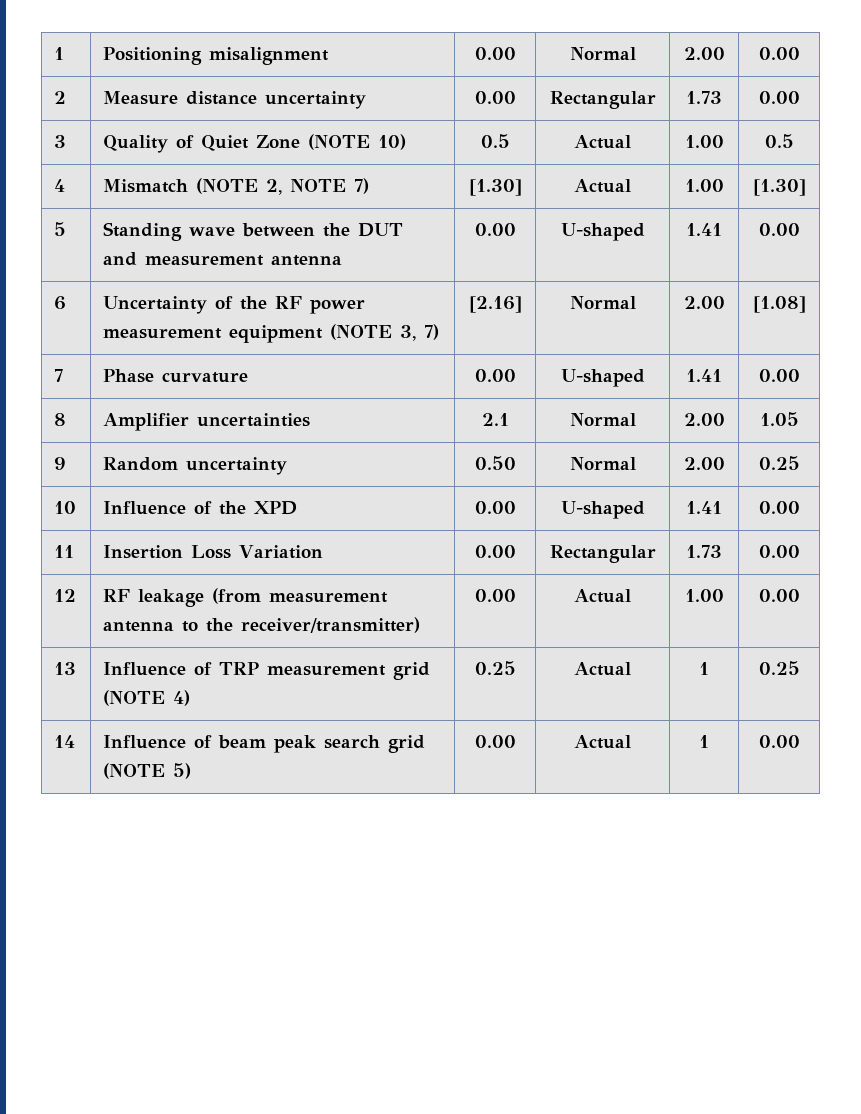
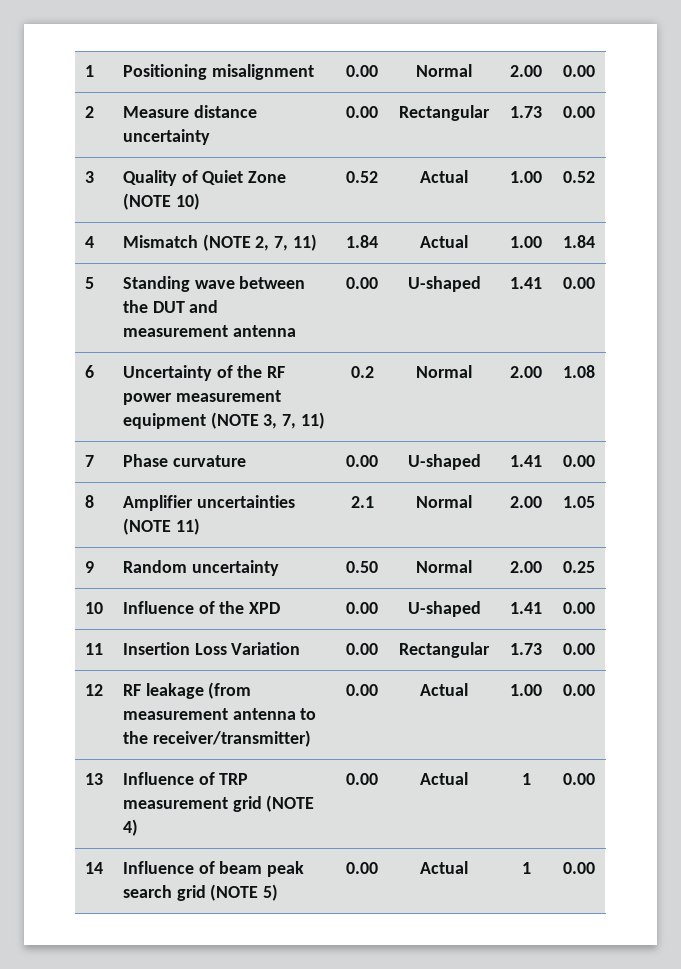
- 3 | Quality of Quiet Zone (NOTE 10) | 0.5 | Actual | 1.00 | 0.5
+ 3 | Quality of Quiet Zone (NOTE 10) | 0.52 | Actual | 1.00 | 0.52
- 4 | Mismatch (NOTE 2, NOTE 7) | [1.30] | Actual | 1.00 | [1.30]
+ 4 | Mismatch (NOTE 2, 7, 11) | 1.84 | Actual | 1.00 | 1.84
- 6 | Uncertainty of the RF power measurement equipment (NOTE 3, 7) | [2.16] | Normal | 2.00 | [1.08]
+ 6 | Uncertainty of the RF power measurement equipment (NOTE 3, 7, 11) | 0.2 | Normal | 2.00 | 1.08
- 8 | Amplifier uncertainties | 2.1 | Normal | 2.00 | 1.05
+ 8 | Amplifier uncertainties (NOTE 11) | 2.1 | Normal | 2.00 | 1.05
- 13 | Influence of TRP measurement grid (NOTE 4) | 0.25 | Actual | 1 | 0.25
+ 13 | Influence of TRP measurement grid (NOTE 4) | 0.00 | Actual | 1 | 0.00

